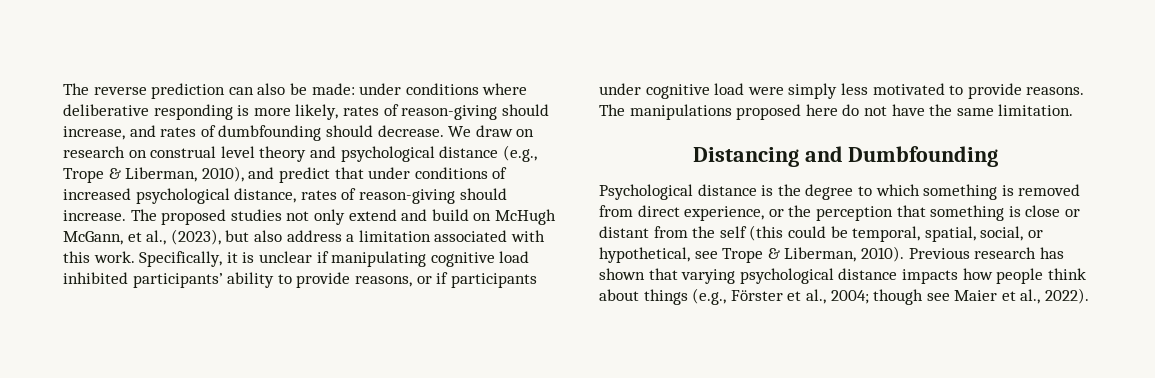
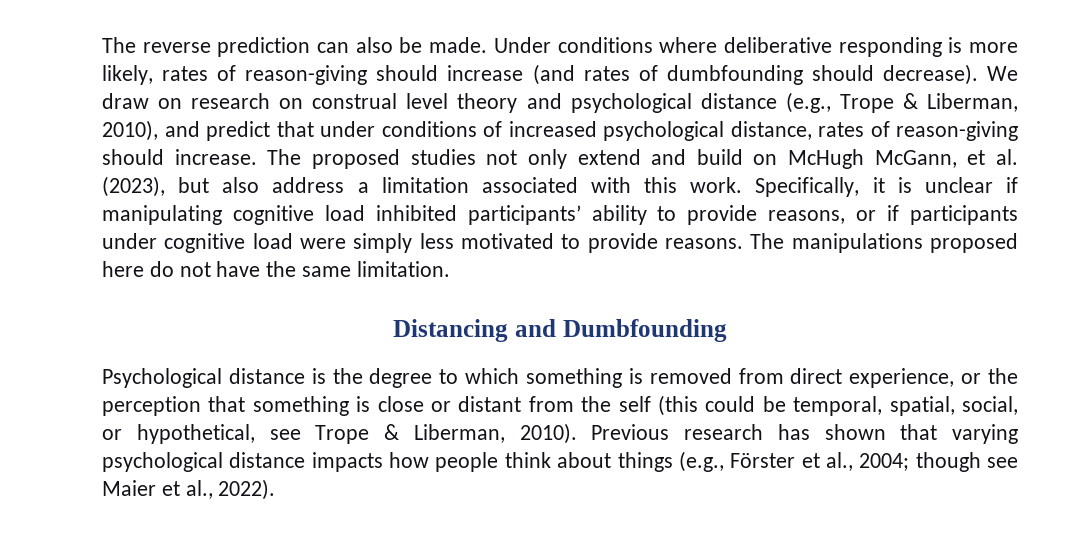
- The reverse prediction can also be made: under conditions where deliberative responding is more likely, rates of reason-giving should increase, and rates of dumbfounding should decrease.
+ The reverse prediction can also be made. Under conditions where deliberative responding is more likely, rates of reason-giving should increase (and rates of dumbfounding should decrease).
- The proposed studies not only extend and build on McHugh McGann, et al., (2023), but also address a limitation associated with this work.
+ The proposed studies not only extend and build on McHugh McGann, et al. (2023), but also address a limitation associated with this work.

